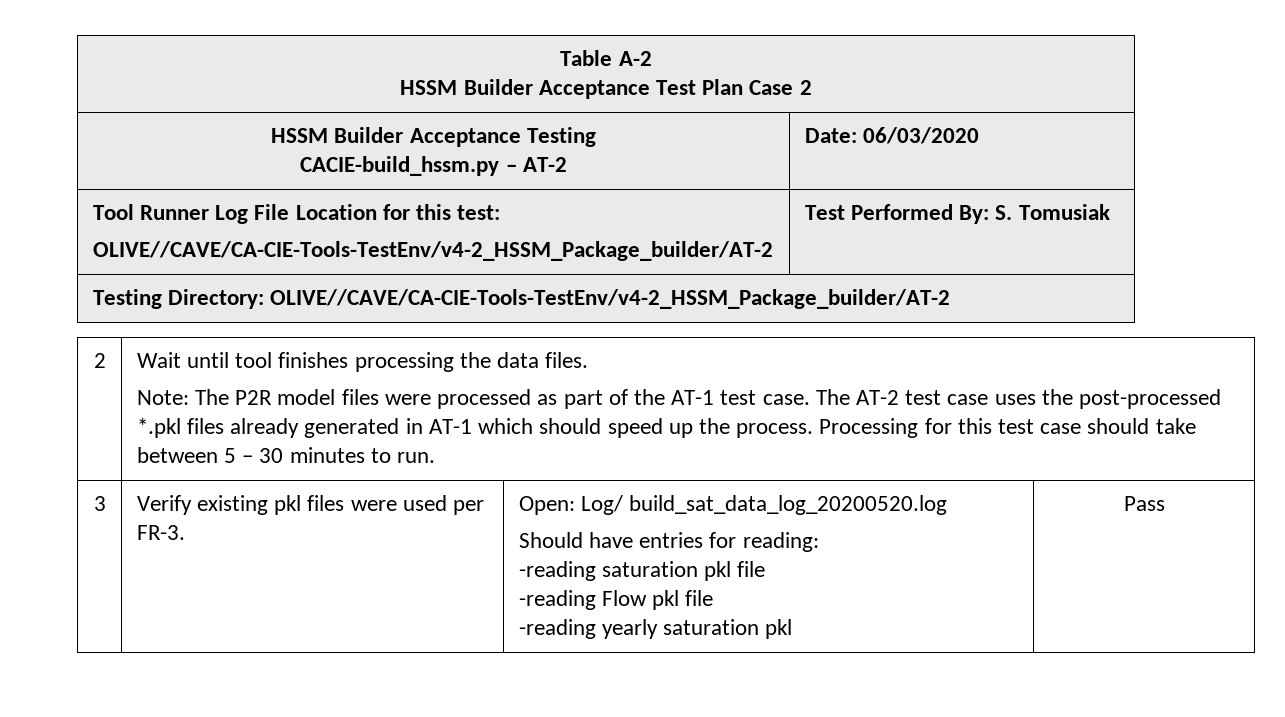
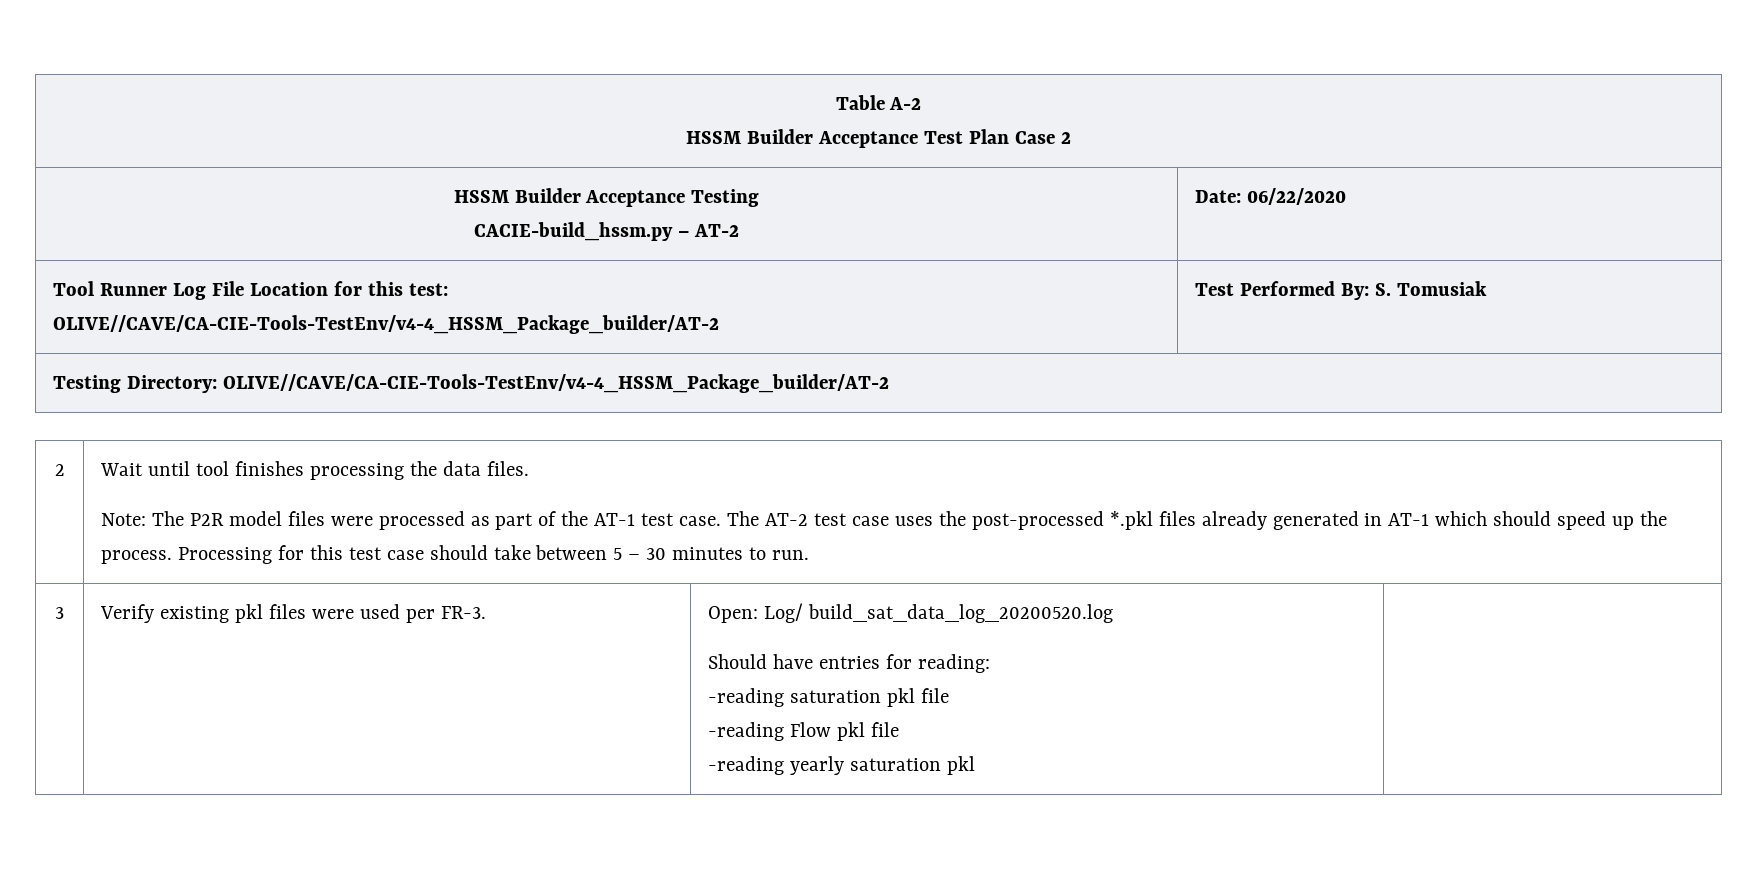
  HSSM Builder Acceptance Testing
- CACIE-build_hssm.py – AT-2 | Date: 06/03/2020
+ CACIE-build_hssm.py – AT-2 | Date: 06/22/2020
  Tool Runner Log File Location for this test:
- OLIVE//CAVE/CA-CIE-Tools-TestEnv/v4-2_HSSM_Package_builder/AT-2 | Test Performed By: S. Tomusiak
+ OLIVE//CAVE/CA-CIE-Tools-TestEnv/v4-4_HSSM_Package_builder/AT-2 | Test Performed By: S. Tomusiak
- Testing Directory: OLIVE//CAVE/CA-CIE-Tools-TestEnv/v4-2_HSSM_Package_builder/AT-2
+ Testing Directory: OLIVE//CAVE/CA-CIE-Tools-TestEnv/v4-4_HSSM_Package_builder/AT-2
  3 | Verify existing pkl files were used per FR-3. | Open: Log/ build_sat_data_log_20200520.log
  Should have entries for reading:
  -reading saturation pkl file
  -reading Flow pkl file
- -reading yearly saturation pkl | Pass
+ -reading yearly saturation pkl |

